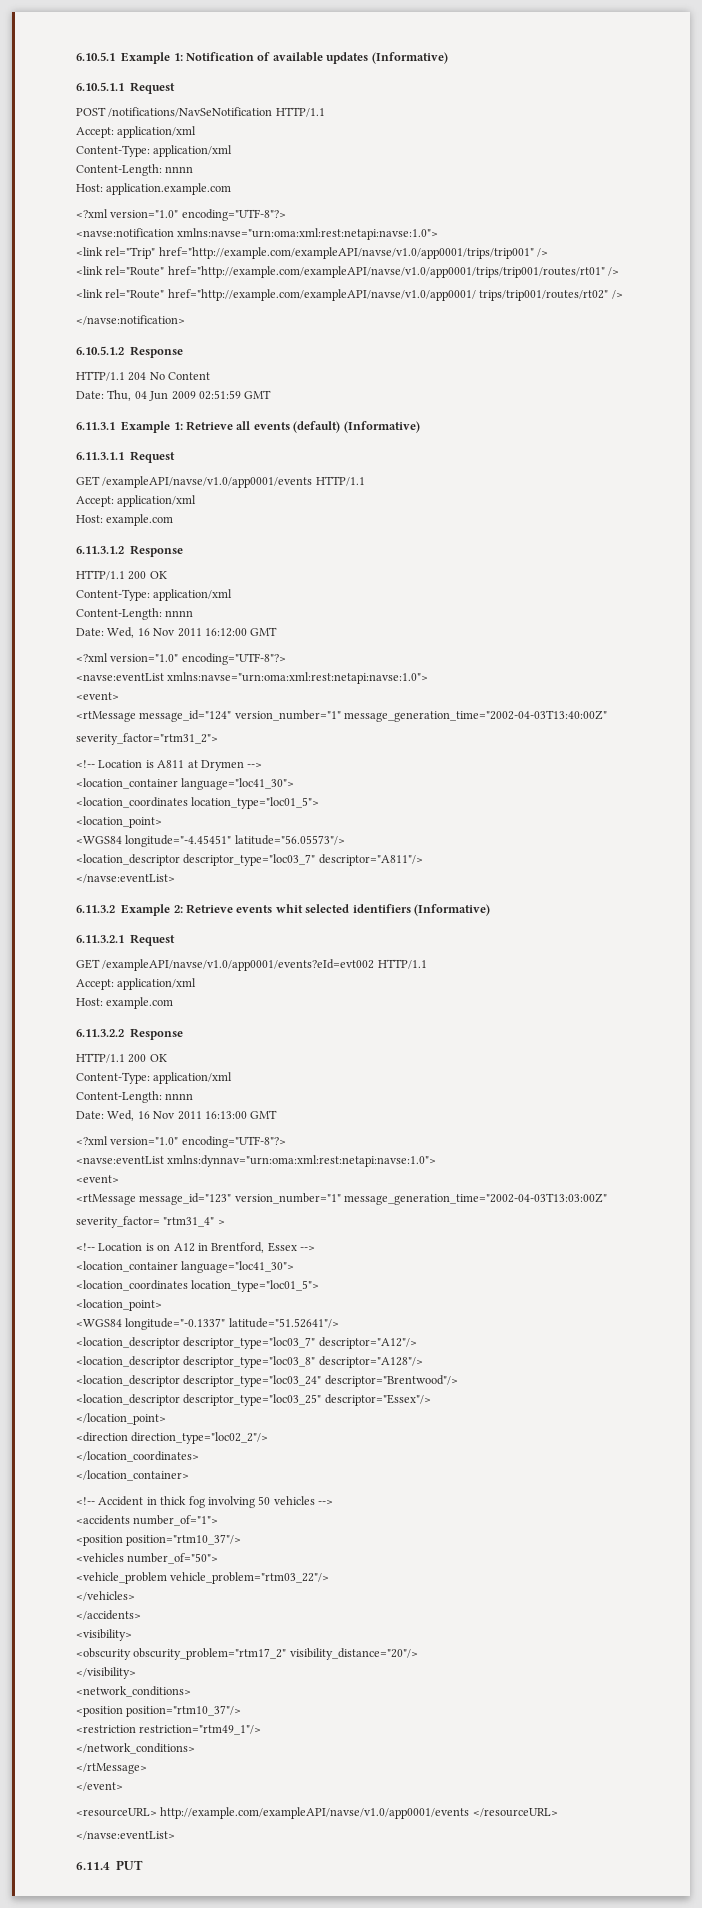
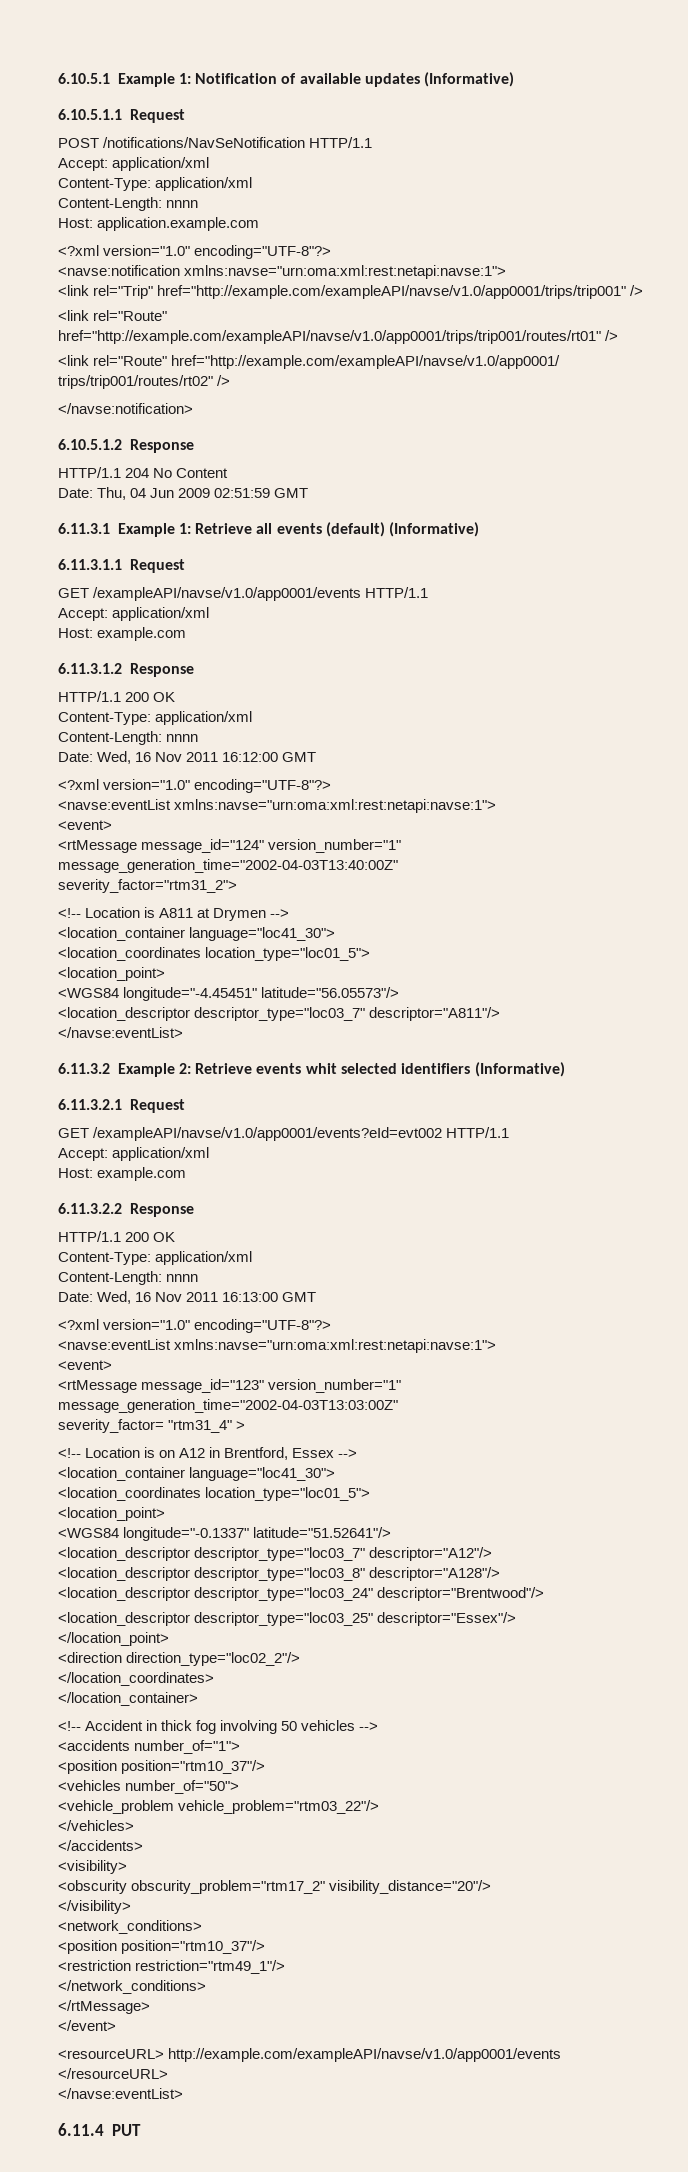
- <navse:notification xmlns:navse="urn:oma:xml:rest:netapi:navse:1.0">
+ <navse:notification xmlns:navse="urn:oma:xml:rest:netapi:navse:1">
  Date: Wed, 16 Nov 2011 16:12:00 GMT
  <?xml version="1.0" encoding="UTF-8"?>
- <navse:eventList xmlns:navse="urn:oma:xml:rest:netapi:navse:1.0">
+ <navse:eventList xmlns:navse="urn:oma:xml:rest:netapi:navse:1">
  Date: Wed, 16 Nov 2011 16:13:00 GMT
  <?xml version="1.0" encoding="UTF-8"?>
- <navse:eventList xmlns:dynnav="urn:oma:xml:rest:netapi:navse:1.0">
+ <navse:eventList xmlns:navse="urn:oma:xml:rest:netapi:navse:1">

